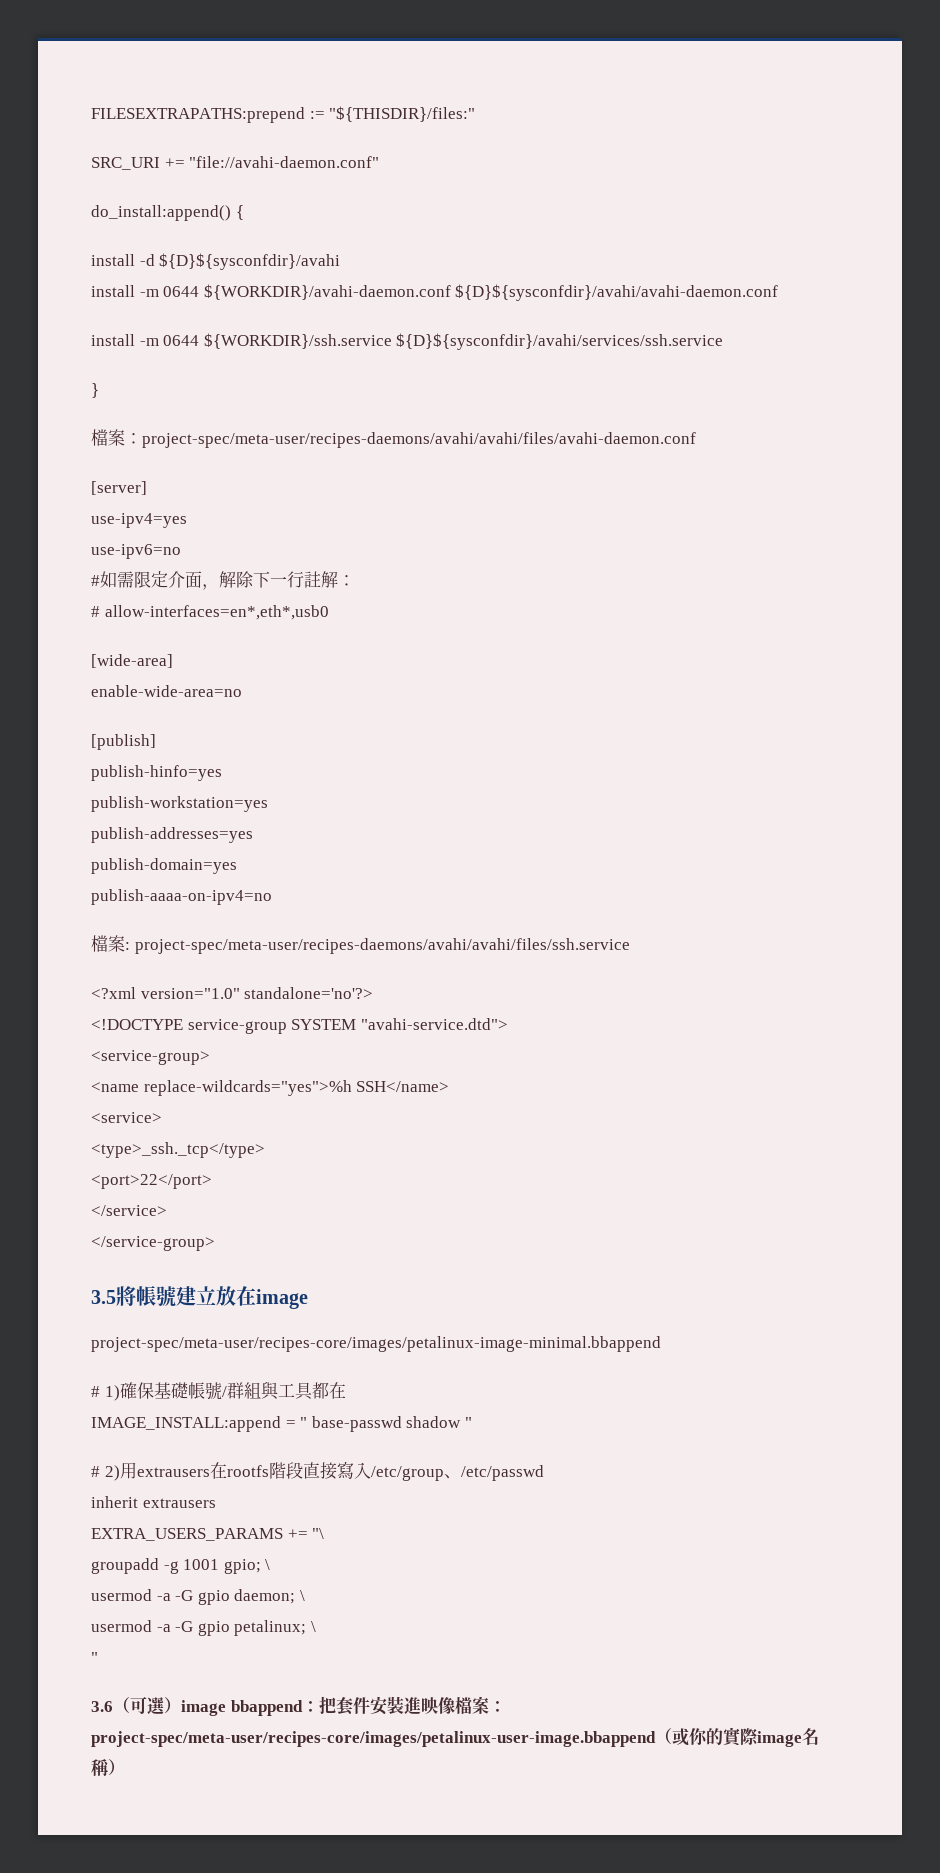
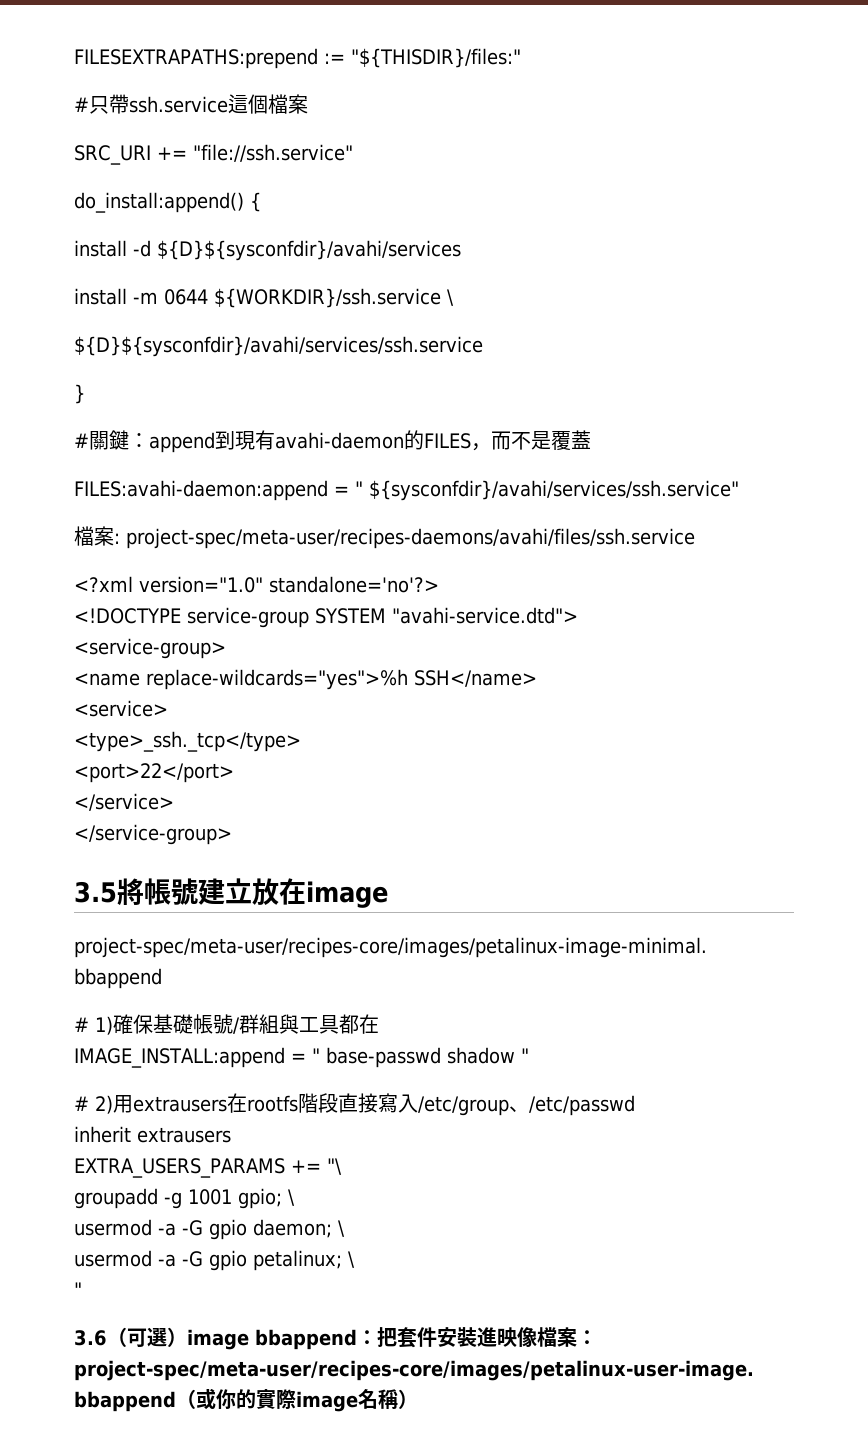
+ #只帶ssh.service這個檔案
- SRC_URI += "file://avahi-daemon.conf"
+ SRC_URI += "file://ssh.service"
- install -d ${D}${sysconfdir}/avahi
- install -m 0644 ${WORKDIR}/avahi-daemon.conf ${D}${sysconfdir}/avahi/avahi-daemon.conf
+ install -d ${D}${sysconfdir}/avahi/services
- install -m 0644 ${WORKDIR}/ssh.service ${D}${sysconfdir}/avahi/services/ssh.service
+ install -m 0644 ${WORKDIR}/ssh.service \
+ ${D}${sysconfdir}/avahi/services/ssh.service
- 檔案：project-spec/meta-user/recipes-daemons/avahi/avahi/files/avahi-daemon.conf
- [server]
- use-ipv4=yes
- use-ipv6=no
- #如需限定介面，解除下一行註解：
- # allow-interfaces=en*,eth*,usb0
- [wide-area]
- enable-wide-area=no
- [publish]
- publish-hinfo=yes
- publish-workstation=yes
- publish-addresses=yes
- publish-domain=yes
- publish-aaaa-on-ipv4=no
- 檔案: project-spec/meta-user/recipes-daemons/avahi/avahi/files/ssh.service
+ #關鍵：append到現有avahi-daemon的FILES，而不是覆蓋
+ FILES:avahi-daemon:append = " ${sysconfdir}/avahi/services/ssh.service"
+ 檔案: project-spec/meta-user/recipes-daemons/avahi/files/ssh.service

